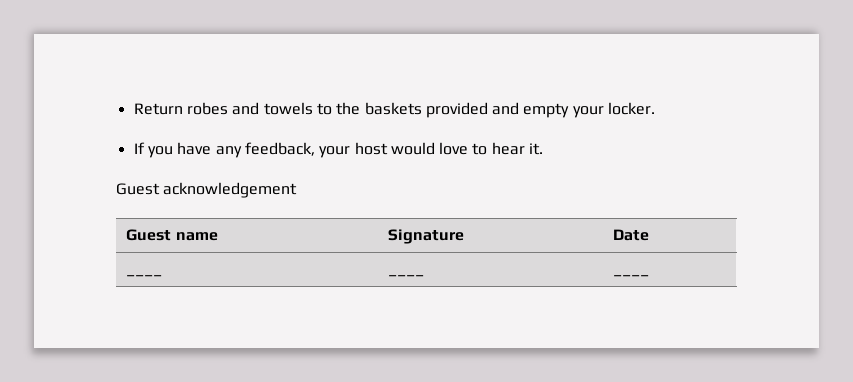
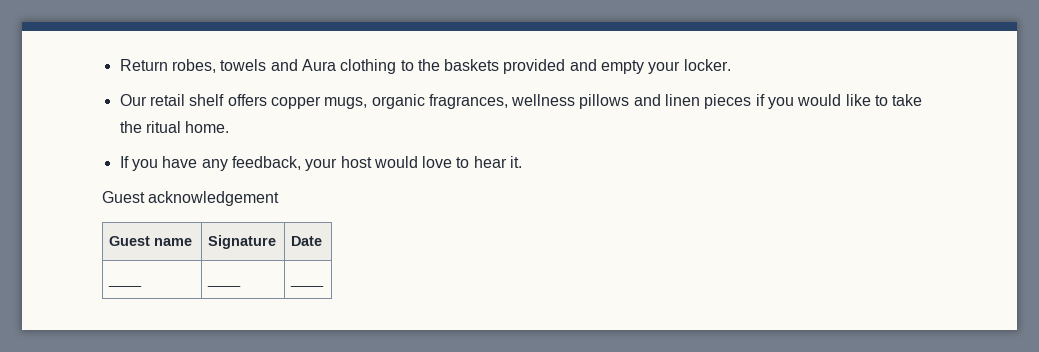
- Return robes and towels to the baskets provided and empty your locker.
+ Return robes, towels and Aura clothing to the baskets provided and empty your locker.
+ Our retail shelf offers copper mugs, organic fragrances, wellness pillows and linen pieces if you would like to take the ritual home.

